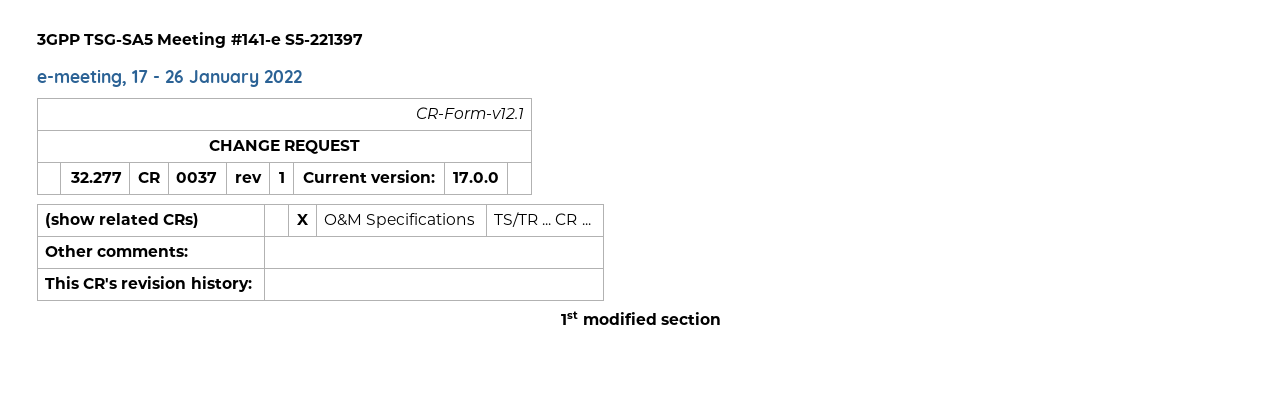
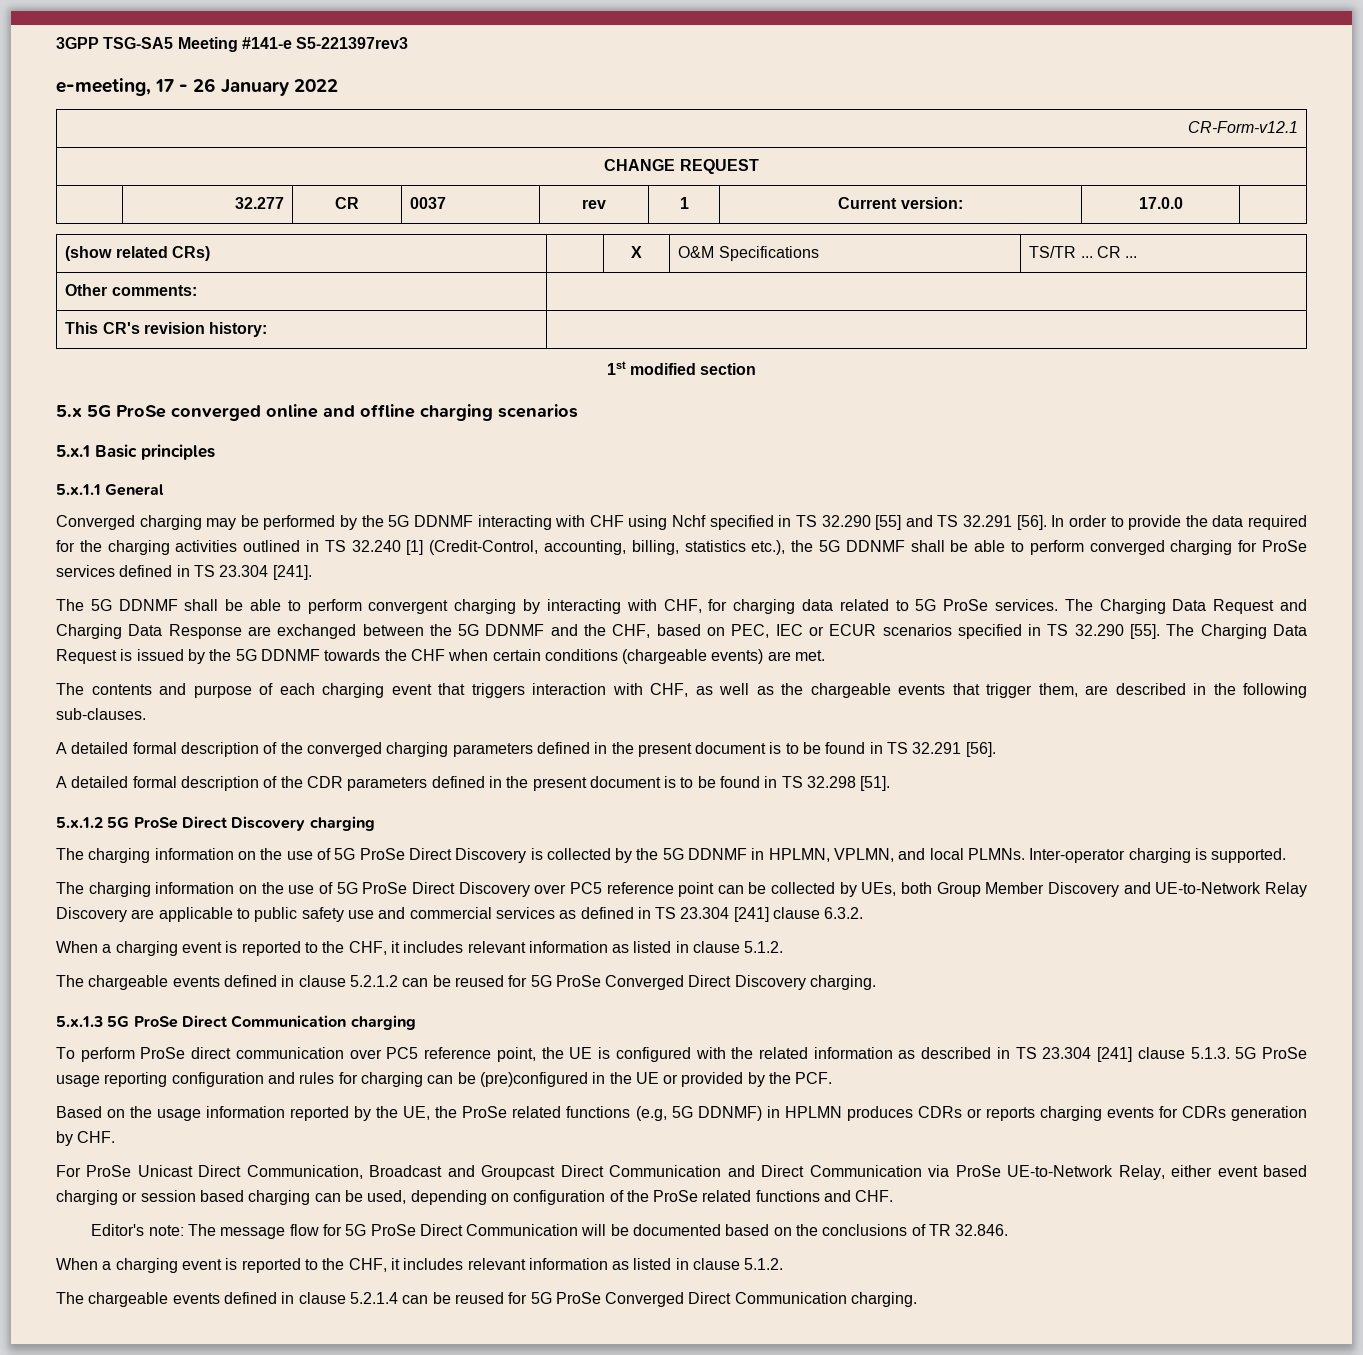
- 3GPP TSG-SA5 Meeting #141-e S5-221397
+ 3GPP TSG-SA5 Meeting #141-e S5-221397rev3
+ 5.x 5G ProSe converged online and offline charging scenarios
+ 5.x.1 Basic principles
+ 5.x.1.1 General
+ Converged charging may be performed by the 5G DDNMF interacting with CHF using Nchf specified in TS 32.290 [55] and TS 32.291 [56]. In order to provide the data required for the charging activities outlined in TS 32.240 [1] (Credit-Control, accounting, billing, statistics etc.), the 5G DDNMF shall be able to perform converged charging for ProSe services defined in TS 23.304 [241].
+ The 5G DDNMF shall be able to perform convergent charging by interacting with CHF, for charging data related to 5G ProSe services. The Charging Data Request and Charging Data Response are exchanged between the 5G DDNMF and the CHF, based on PEC, IEC or ECUR scenarios specified in TS 32.290 [55]. The Charging Data Request is issued by the 5G DDNMF towards the CHF when certain conditions (chargeable events) are met.
+ The contents and purpose of each charging event that triggers interaction with CHF, as well as the chargeable events that trigger them, are described in the following sub-clauses.
+ A detailed formal description of the converged charging parameters defined in the present document is to be found in TS 32.291 [56].
+ A detailed formal description of the CDR parameters defined in the present document is to be found in TS 32.298 [51].
+ 5.x.1.2 5G ProSe Direct Discovery charging
+ The charging information on the use of 5G ProSe Direct Discovery is collected by the 5G DDNMF in HPLMN, VPLMN, and local PLMNs. Inter-operator charging is supported.
+ The charging information on the use of 5G ProSe Direct Discovery over PC5 reference point can be collected by UEs, both Group Member Discovery and UE-to-Network Relay Discovery are applicable to public safety use and commercial services as defined in TS 23.304 [241] clause 6.3.2.
+ When a charging event is reported to the CHF, it includes relevant information as listed in clause 5.1.2.
+ The chargeable events defined in clause 5.2.1.2 can be reused for 5G ProSe Converged Direct Discovery charging.
+ 5.x.1.3 5G ProSe Direct Communication charging
+ To perform ProSe direct communication over PC5 reference point, the UE is configured with the related information as described in TS 23.304 [241] clause 5.1.3. 5G ProSe usage reporting configuration and rules for charging can be (pre)configured in the UE or provided by the PCF.
+ Based on the usage information reported by the UE, the ProSe related functions (e.g, 5G DDNMF) in HPLMN produces CDRs or reports charging events for CDRs generation by CHF.
+ For ProSe Unicast Direct Communication, Broadcast and Groupcast Direct Communication and Direct Communication via ProSe UE-to-Network Relay, either event based charging or session based charging can be used, depending on configuration of the ProSe related functions and CHF.
+ Editor's note: The message flow for 5G ProSe Direct Communication will be documented based on the conclusions of TR 32.846.
+ When a charging event is reported to the CHF, it includes relevant information as listed in clause 5.1.2.
+ The chargeable events defined in clause 5.2.1.4 can be reused for 5G ProSe Converged Direct Communication charging.

